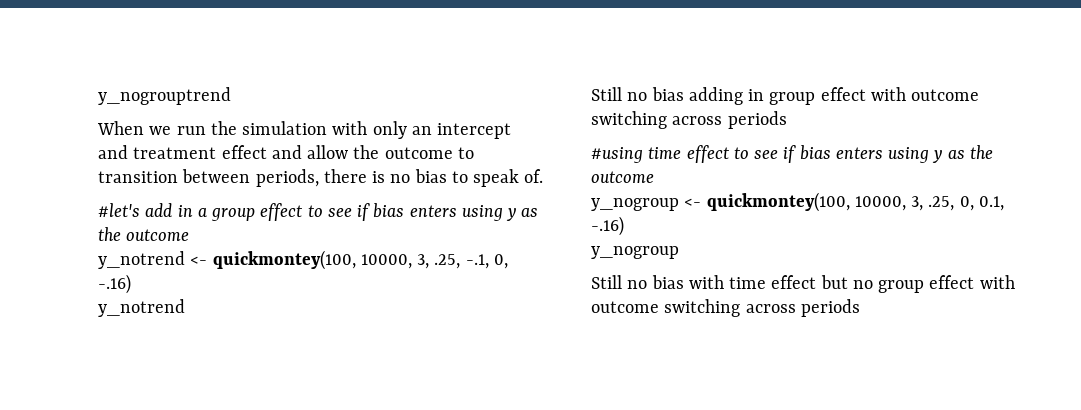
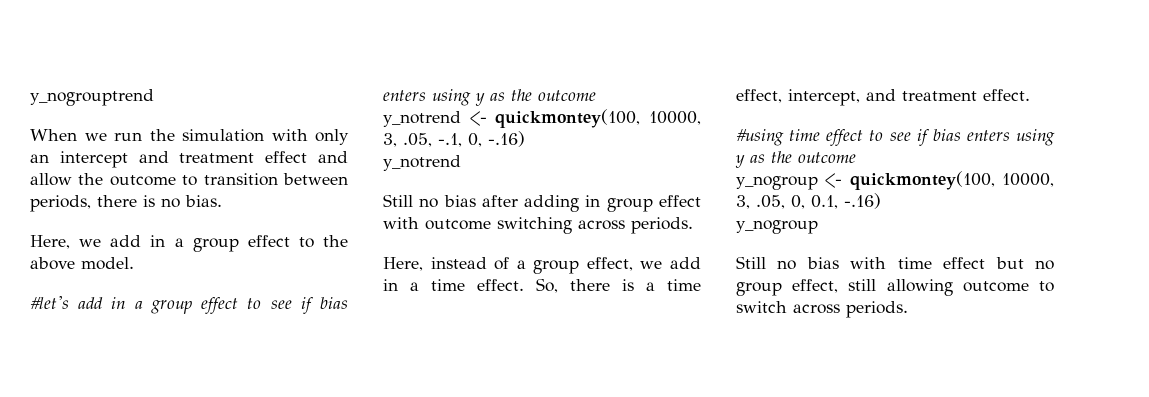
- When we run the simulation with only an intercept and treatment effect and allow the outcome to transition between periods, there is no bias to speak of.
+ When we run the simulation with only an intercept and treatment effect and allow the outcome to transition between periods, there is no bias.
+ Here, we add in a group effect to the above model.
- y_notrend <- quickmontey(100, 10000, 3, .25, -.1, 0, -.16)
+ y_notrend <- quickmontey(100, 10000, 3, .05, -.1, 0, -.16)
- Still no bias adding in group effect with outcome switching across periods
+ Still no bias after adding in group effect with outcome switching across periods.
+ Here, instead of a group effect, we add in a time effect. So, there is a time effect, intercept, and treatment effect.
- y_nogroup <- quickmontey(100, 10000, 3, .25, 0, 0.1, -.16)
+ y_nogroup <- quickmontey(100, 10000, 3, .05, 0, 0.1, -.16)
- Still no bias with time effect but no group effect with outcome switching across periods
+ Still no bias with time effect but no group effect, still allowing outcome to switch across periods.

